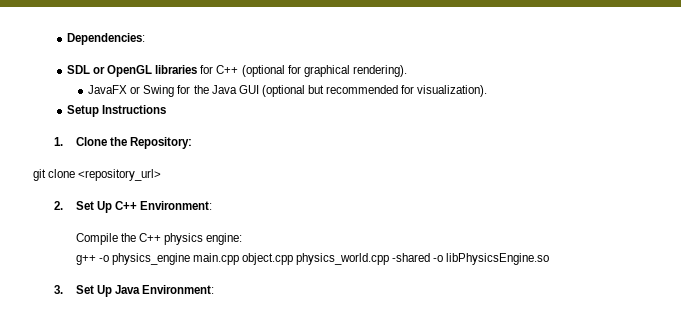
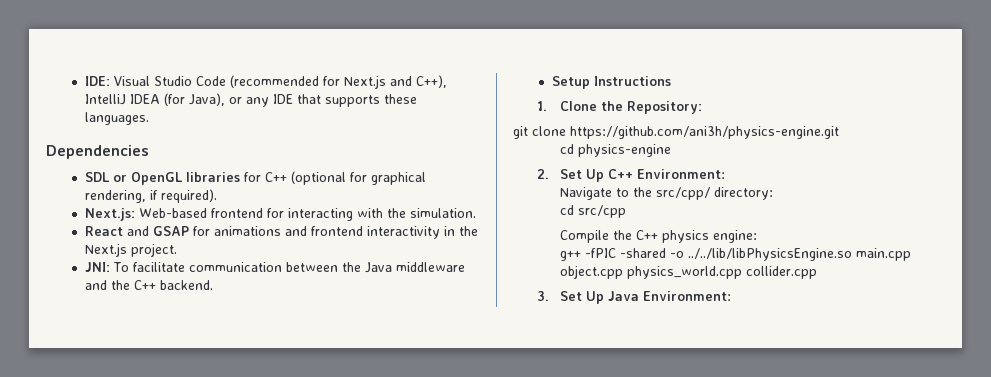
- Dependencies:
+ IDE: Visual Studio Code (recommended for Next.js and C++), IntelliJ IDEA (for Java), or any IDE that supports these languages.
+ Dependencies
- SDL or OpenGL libraries for C++ (optional for graphical rendering).
- JavaFX or Swing for the Java GUI (optional but recommended for visualization).
+ SDL or OpenGL libraries for C++ (optional for graphical rendering, if required).
+ Next.js: Web-based frontend for interacting with the simulation.
+ React and GSAP for animations and frontend interactivity in the Next.js project.
+ JNI: To facilitate communication between the Java middleware and the C++ backend.
- git clone <repository_url>
+ git clone https://github.com/ani3h/physics-engine.git
+ cd physics-engine
+ Navigate to the src/cpp/ directory:
+ cd src/cpp
- g++ -o physics_engine main.cpp object.cpp physics_world.cpp -shared -o libPhysicsEngine.so
+ g++ -fPIC -shared -o ../../lib/libPhysicsEngine.so main.cpp object.cpp physics_world.cpp collider.cpp

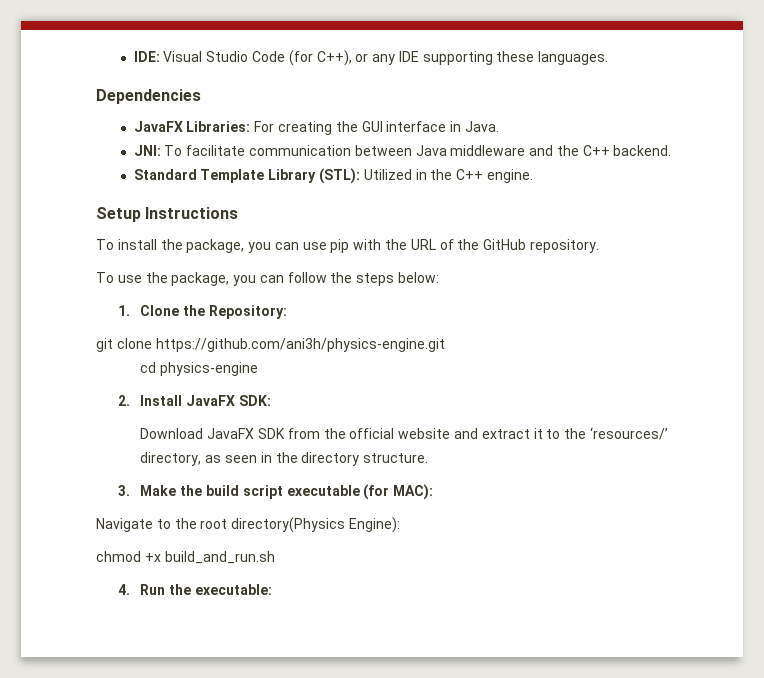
- IDE: Visual Studio Code (recommended for Next.js and C++), IntelliJ IDEA (for Java), or any IDE that supports these languages.
+ IDE: Visual Studio Code (for C++), or any IDE supporting these languages.
- SDL or OpenGL libraries for C++ (optional for graphical rendering, if required).
- Next.js: Web-based frontend for interacting with the simulation.
- React and GSAP for animations and frontend interactivity in the Next.js project.
+ JavaFX Libraries: For creating the GUI interface in Java.
- JNI: To facilitate communication between the Java middleware and the C++ backend.
+ JNI: To facilitate communication between Java middleware and the C++ backend.
+ Standard Template Library (STL): Utilized in the C++ engine.
  Setup Instructions
+ To install the package, you can use pip with the URL of the GitHub repository.
+ To use the package, you can follow the steps below:
- 2. Set Up C++ Environment:
- Navigate to the src/cpp/ directory:
- cd src/cpp
- Compile the C++ physics engine:
- g++ -fPIC -shared -o ../../lib/libPhysicsEngine.so main.cpp object.cpp physics_world.cpp collider.cpp
- 3. Set Up Java Environment:
+ 2. Install JavaFX SDK:
+ Download JavaFX SDK from the official website and extract it to the ‘resources/’ directory, as seen in the directory structure.
+ 3. Make the build script executable (for MAC):
+ Navigate to the root directory(Physics Engine):
+ chmod +x build_and_run.sh
+ 4. Run the executable:

